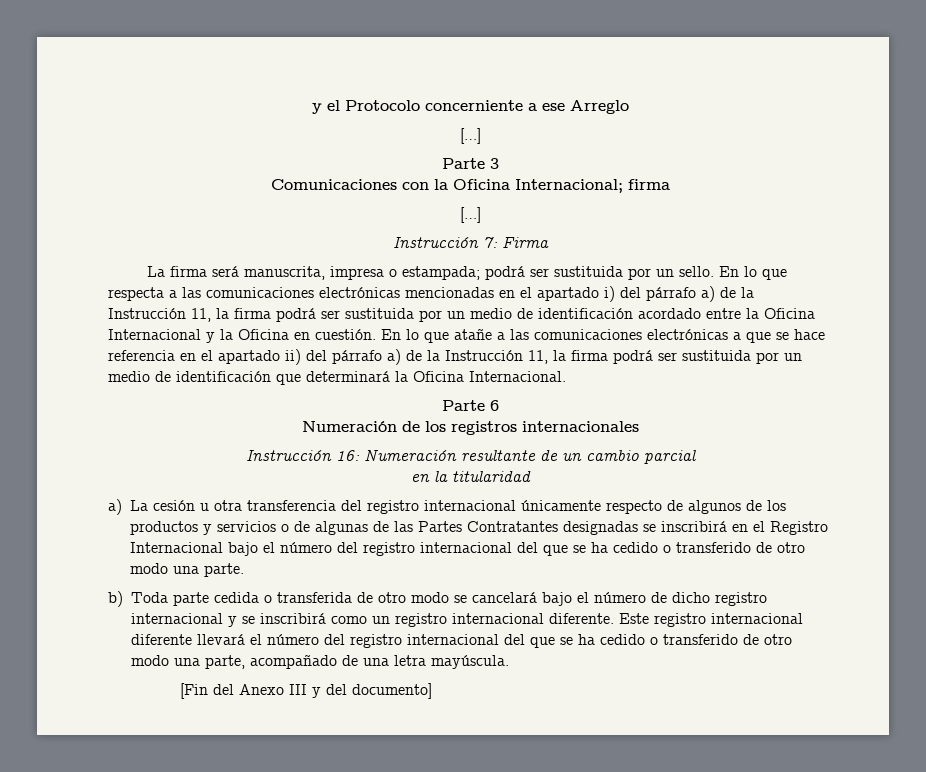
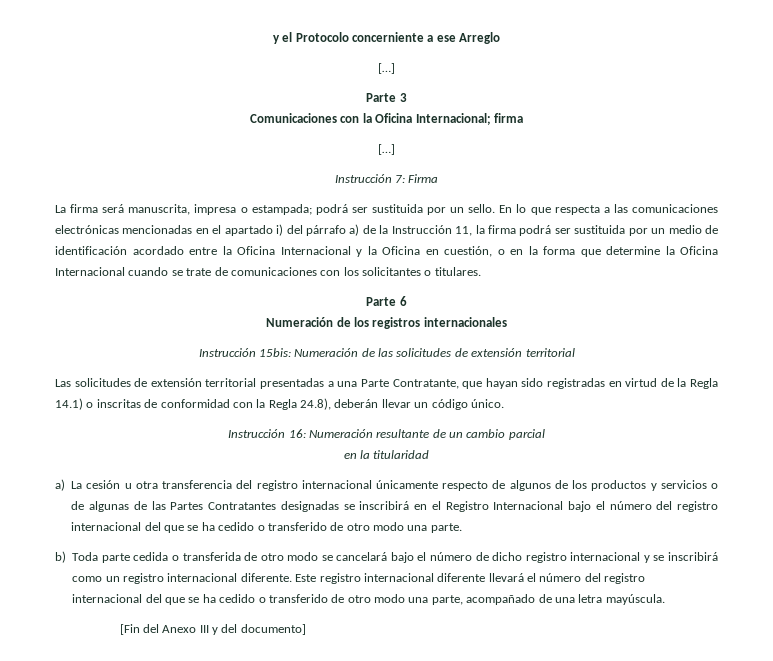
- En lo que respecta a las comunicaciones electrónicas mencionadas en el apartado i) del párrafo a) de la Instrucción 11, la firma podrá ser sustituida por un medio de identificación acordado entre la Oficina Internacional y la Oficina en cuestión. En lo que atañe a las comunicaciones electrónicas a que se hace referencia en el apartado ii) del párrafo a) de la Instrucción 11, la firma podrá ser sustituida por un medio de identificación que determinará la Oficina Internacional.
+ En lo que respecta a las comunicaciones electrónicas mencionadas en el apartado i) del párrafo a) de la Instrucción 11, la firma podrá ser sustituida por un medio de identificación acordado entre la Oficina Internacional y la Oficina en cuestión, o en la forma que determine la Oficina Internacional cuando se trate de comunicaciones con los solicitantes o titulares.
+ Instrucción 15bis: Numeración de las solicitudes de extensión territorial
+ Las solicitudes de extensión territorial presentadas a una Parte Contratante, que hayan sido registradas en virtud de la Regla 14.1) o inscritas de conformidad con la Regla 24.8), deberán llevar un código único.

